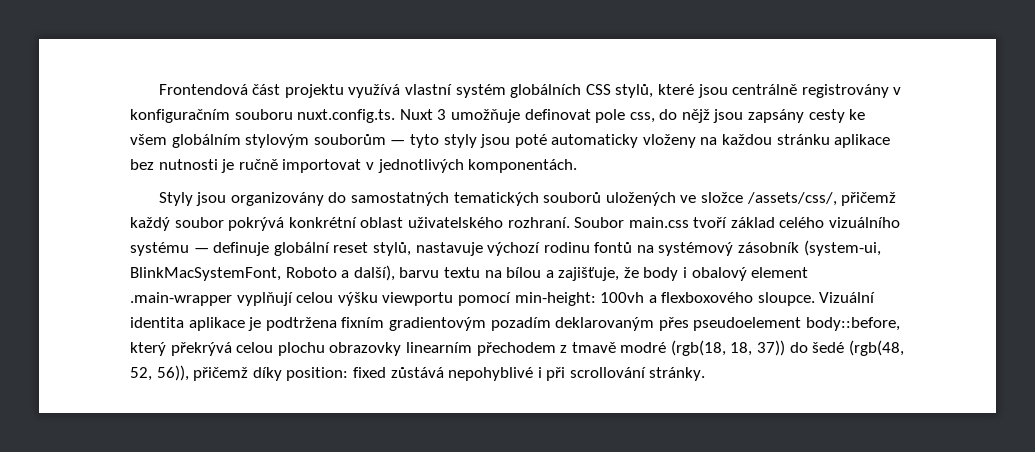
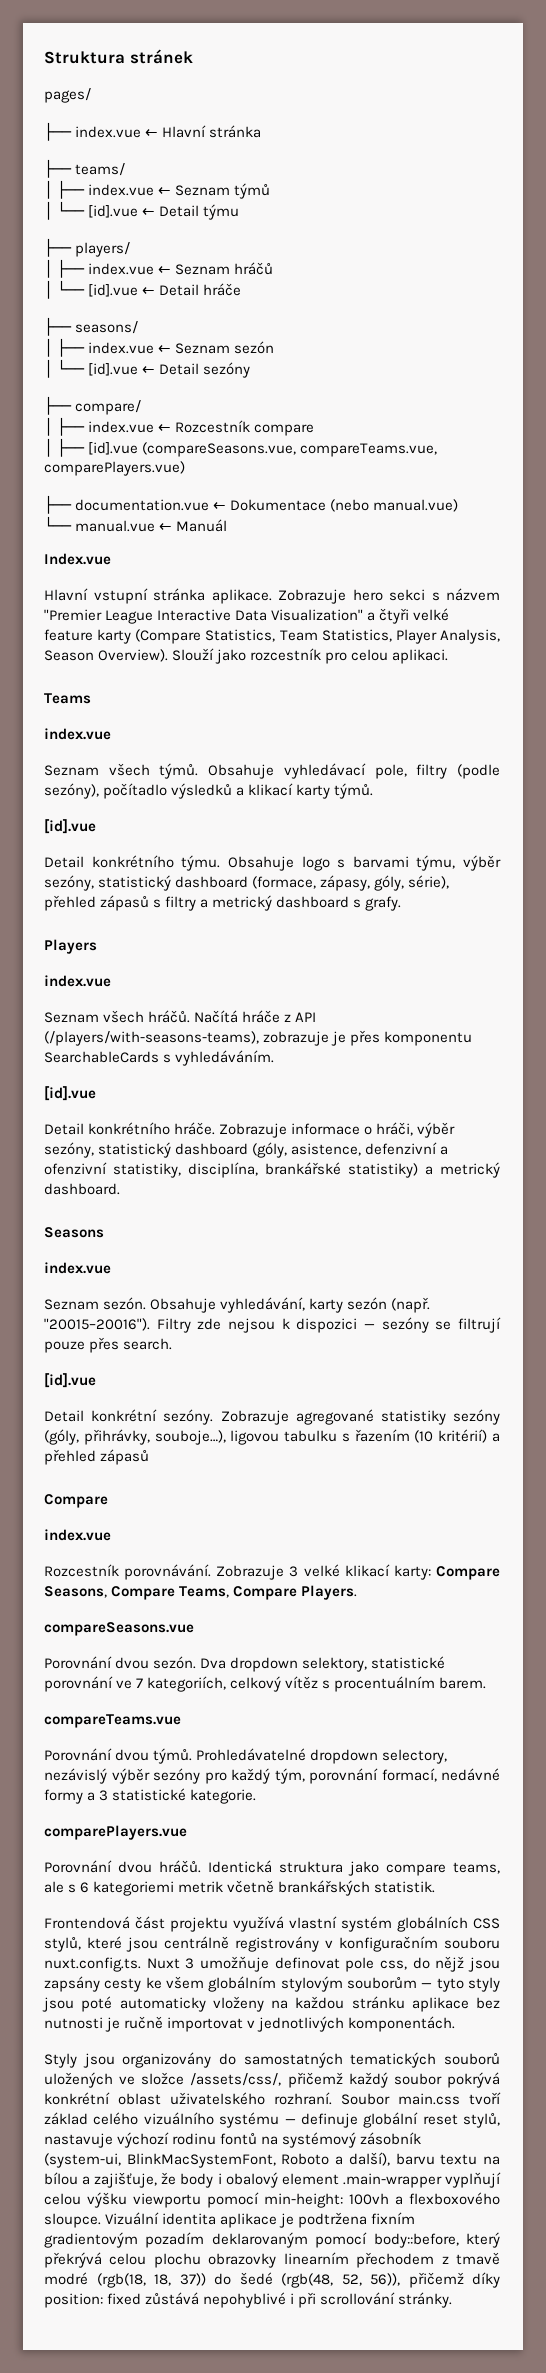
+ Struktura stránek
+ pages/
+ ├── index.vue ← Hlavní stránka
+ ├── teams/
+ │ ├── index.vue ← Seznam týmů
+ │ └── [id].vue ← Detail týmu
+ ├── players/
+ │ ├── index.vue ← Seznam hráčů
+ │ └── [id].vue ← Detail hráče
+ ├── seasons/
+ │ ├── index.vue ← Seznam sezón
+ │ └── [id].vue ← Detail sezóny
+ ├── compare/
+ │ ├── index.vue ← Rozcestník compare
+ │ ├── [id].vue (compareSeasons.vue, compareTeams.vue, comparePlayers.vue)
+ ├── documentation.vue ← Dokumentace (nebo manual.vue)
+ └── manual.vue ← Manuál
+ Index.vue
+ Hlavní vstupní stránka aplikace. Zobrazuje hero sekci s názvem "Premier League Interactive Data Visualization" a čtyři velké feature karty (Compare Statistics, Team Statistics, Player Analysis, Season Overview). Slouží jako rozcestník pro celou aplikaci.
+ Teams
+ index.vue
+ Seznam všech týmů. Obsahuje vyhledávací pole, filtry (podle sezóny), počítadlo výsledků a klikací karty týmů.
+ [id].vue
+ Detail konkrétního týmu. Obsahuje logo s barvami týmu, výběr sezóny, statistický dashboard (formace, zápasy, góly, série), přehled zápasů s filtry a metrický dashboard s grafy.
+ Players
+ index.vue
+ Seznam všech hráčů. Načítá hráče z API (/players/with-seasons-teams), zobrazuje je přes komponentu SearchableCards s vyhledáváním.
+ [id].vue
+ Detail konkrétního hráče. Zobrazuje informace o hráči, výběr sezóny, statistický dashboard (góly, asistence, defenzivní a ofenzivní statistiky, disciplína, brankářské statistiky) a metrický dashboard.
+ Seasons
+ index.vue
+ Seznam sezón. Obsahuje vyhledávání, karty sezón (např. "20015–20016"). Filtry zde nejsou k dispozici — sezóny se filtrují pouze přes search.
+ [id].vue
+ Detail konkrétní sezóny. Zobrazuje agregované statistiky sezóny (góly, přihrávky, souboje…), ligovou tabulku s řazením (10 kritérií) a přehled zápasů
+ Compare
+ index.vue
+ Rozcestník porovnávání. Zobrazuje 3 velké klikací karty: Compare Seasons, Compare Teams, Compare Players.
+ compareSeasons.vue
+ Porovnání dvou sezón. Dva dropdown selektory, statistické porovnání ve 7 kategoriích, celkový vítěz s procentuálním barem.
+ compareTeams.vue
+ Porovnání dvou týmů. Prohledávatelné dropdown selectory, nezávislý výběr sezóny pro každý tým, porovnání formací, nedávné formy a 3 statistické kategorie.
+ comparePlayers.vue
+ Porovnání dvou hráčů. Identická struktura jako compare teams, ale s 6 kategoriemi metrik včetně brankářských statistik.
- Vizuální identita aplikace je podtržena fixním gradientovým pozadím deklarovaným přes pseudoelement body::before, který překrývá celou plochu obrazovky linearním přechodem z tmavě modré (rgb(18, 18, 37)) do šedé (rgb(48, 52, 56)), přičemž díky position: fixed zůstává nepohyblivé i při scrollování stránky.
+ Vizuální identita aplikace je podtržena fixním gradientovým pozadím deklarovaným pomocí body::before, který překrývá celou plochu obrazovky linearním přechodem z tmavě modré (rgb(18, 18, 37)) do šedé (rgb(48, 52, 56)), přičemž díky position: fixed zůstává nepohyblivé i při scrollování stránky.

